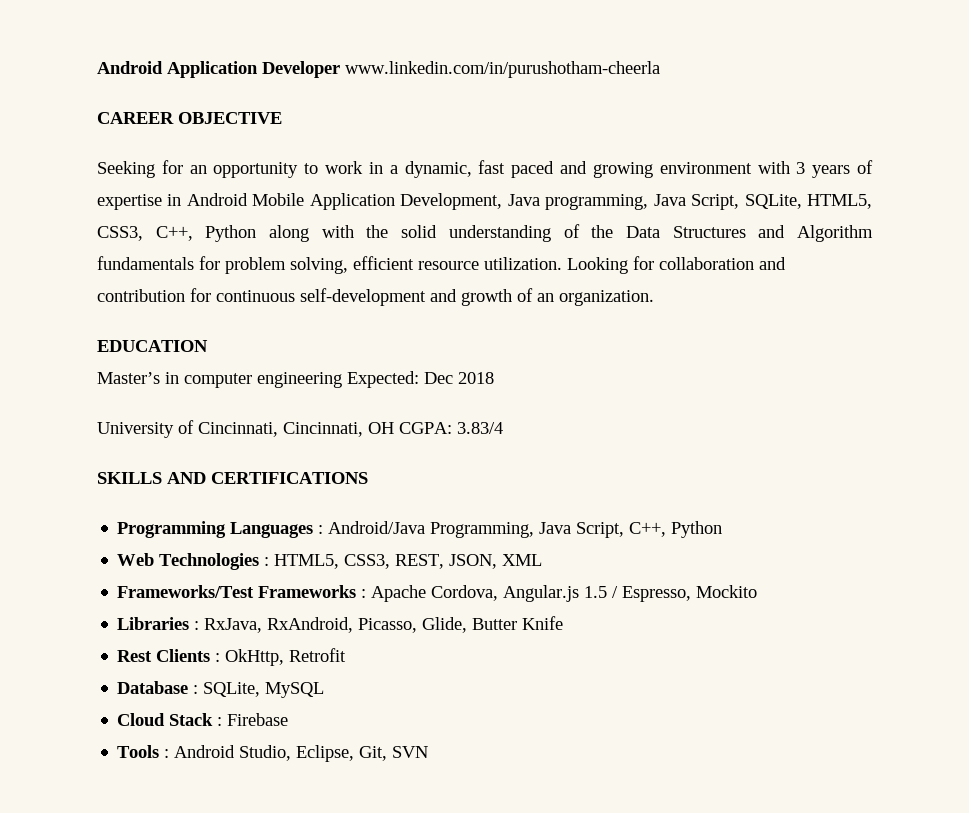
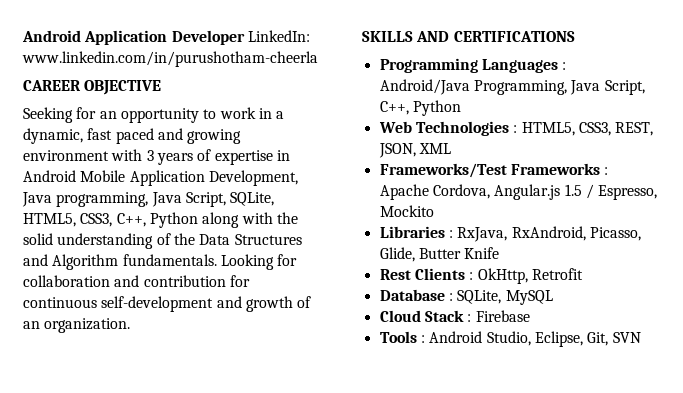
- Android Application Developer www.linkedin.com/in/purushotham-cheerla
+ Android Application Developer LinkedIn: www.linkedin.com/in/purushotham-cheerla
- Seeking for an opportunity to work in a dynamic, fast paced and growing environment with 3 years of expertise in Android Mobile Application Development, Java programming, Java Script, SQLite, HTML5, CSS3, C++, Python along with the solid understanding of the Data Structures and Algorithm fundamentals for problem solving, efficient resource utilization.
+ Seeking for an opportunity to work in a dynamic, fast paced and growing environment with 3 years of expertise in Android Mobile Application Development, Java programming, Java Script, SQLite, HTML5, CSS3, C++, Python along with the solid understanding of the Data Structures and Algorithm fundamentals.
- EDUCATION
- Master’s in computer engineering Expected: Dec 2018
- University of Cincinnati, Cincinnati, OH CGPA: 3.83/4

